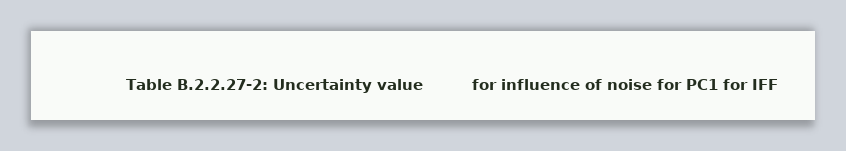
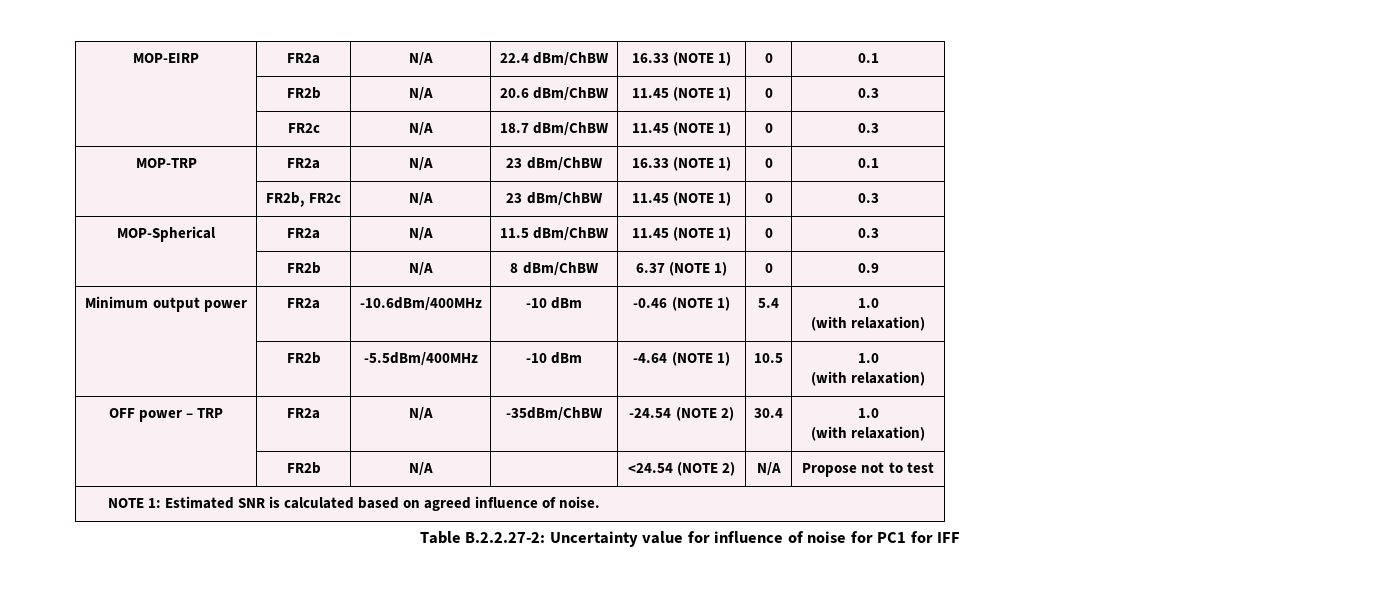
+ MOP-EIRP | FR2a | N/A | 22.4 dBm/ChBW | 16.33 (NOTE 1) | 0 | 0.1
+ | FR2b | N/A | 20.6 dBm/ChBW | 11.45 (NOTE 1) | 0 | 0.3
+ | FR2c | N/A | 18.7 dBm/ChBW | 11.45 (NOTE 1) | 0 | 0.3
+ MOP-TRP | FR2a | N/A | 23 dBm/ChBW | 16.33 (NOTE 1) | 0 | 0.1
+ | FR2b, FR2c | N/A | 23 dBm/ChBW | 11.45 (NOTE 1) | 0 | 0.3
+ MOP-Spherical | FR2a | N/A | 11.5 dBm/ChBW | 11.45 (NOTE 1) | 0 | 0.3
+ | FR2b | N/A | 8 dBm/ChBW | 6.37 (NOTE 1) | 0 | 0.9
+ Minimum output power | FR2a | -10.6dBm/400MHz | -10 dBm | -0.46 (NOTE 1) | 5.4 | 1.0
+ (with relaxation)
+ | FR2b | -5.5dBm/400MHz | -10 dBm | -4.64 (NOTE 1) | 10.5 | 1.0
+ (with relaxation)
+ OFF power – TRP | FR2a | N/A | -35dBm/ChBW | -24.54 (NOTE 2) | 30.4 | 1.0
+ (with relaxation)
+ | FR2b | N/A | | <24.54 (NOTE 2) | N/A | Propose not to test
+ NOTE 1: Estimated SNR is calculated based on agreed influence of noise.

